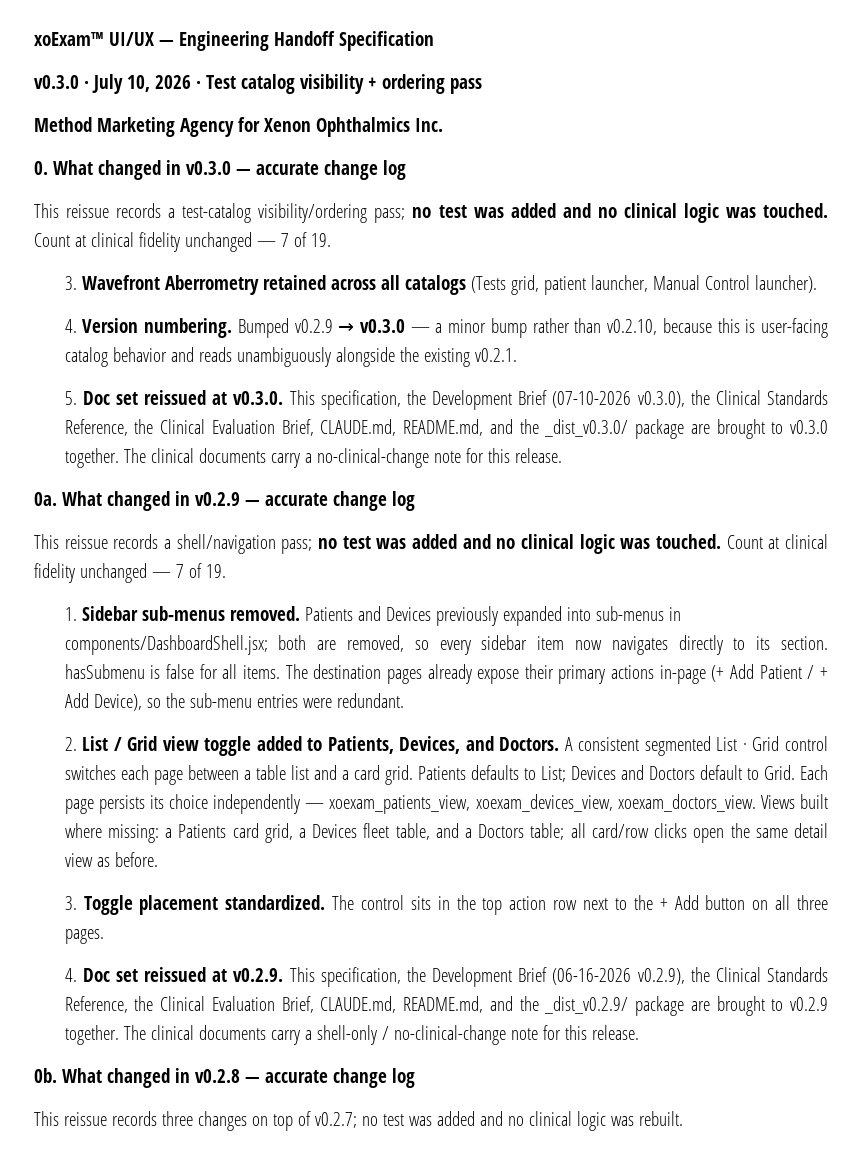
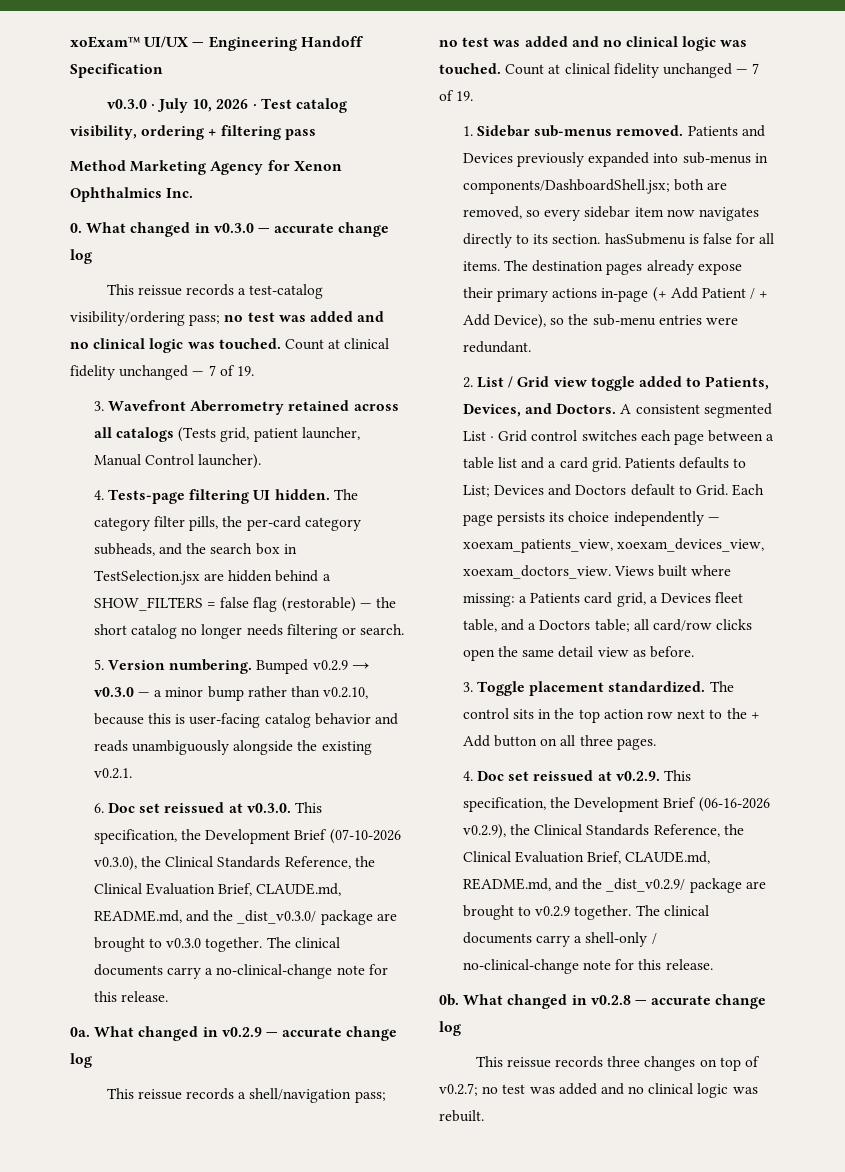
- v0.3.0 · July 10, 2026 · Test catalog visibility + ordering pass
+ v0.3.0 · July 10, 2026 · Test catalog visibility, ordering + filtering pass
- 4. Version numbering.
+ 4. Tests-page filtering UI hidden. The category filter pills, the per-card category subheads, and the search box in TestSelection.jsx are hidden behind a SHOW_FILTERS = false flag (restorable) — the short catalog no longer needs filtering or search.
+ 5. Version numbering.
- 5. Doc set reissued at v0.3.0. This specification, the Development Brief (07-10-2026 v0.3.0), the Clinical Standards Reference, the Clinical Evaluation Brief, CLAUDE.md, README.md, and the _dist_v0.3.0/ package are brought to v0.3.0 together.
+ 6. Doc set reissued at v0.3.0. This specification, the Development Brief (07-10-2026 v0.3.0), the Clinical Standards Reference, the Clinical Evaluation Brief, CLAUDE.md, README.md, and the _dist_v0.3.0/ package are brought to v0.3.0 together.

